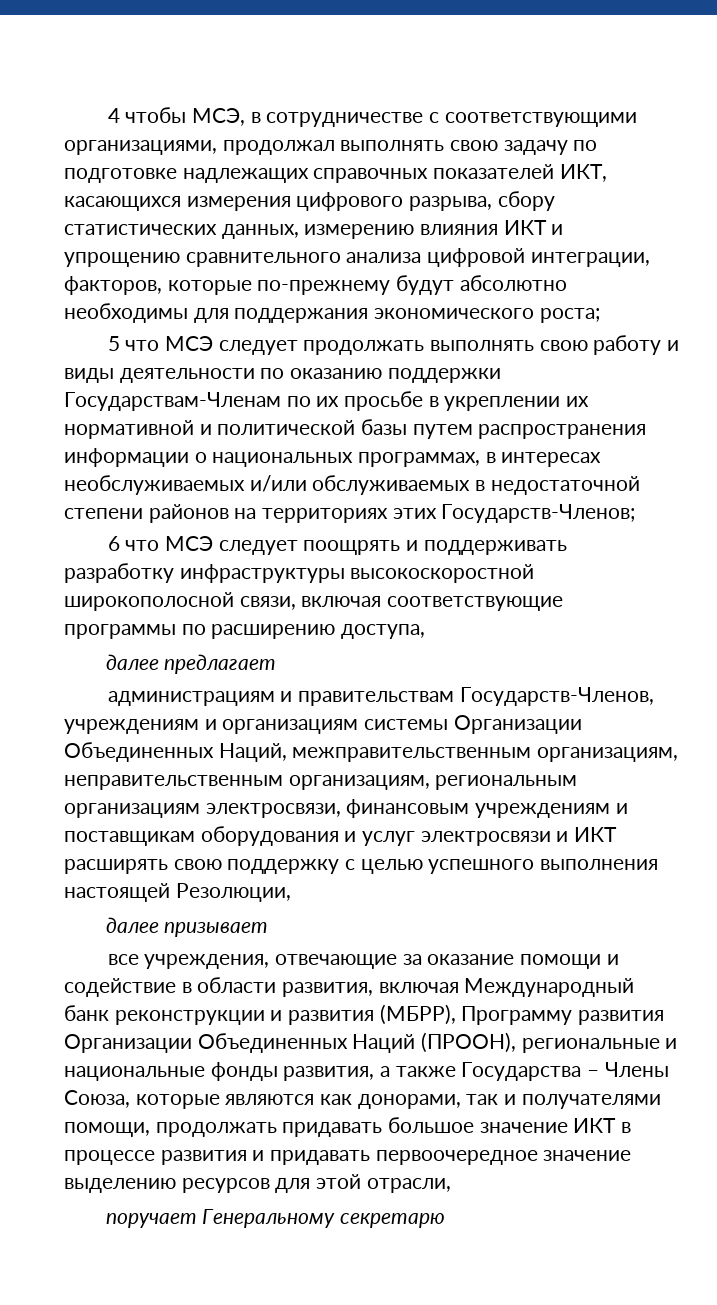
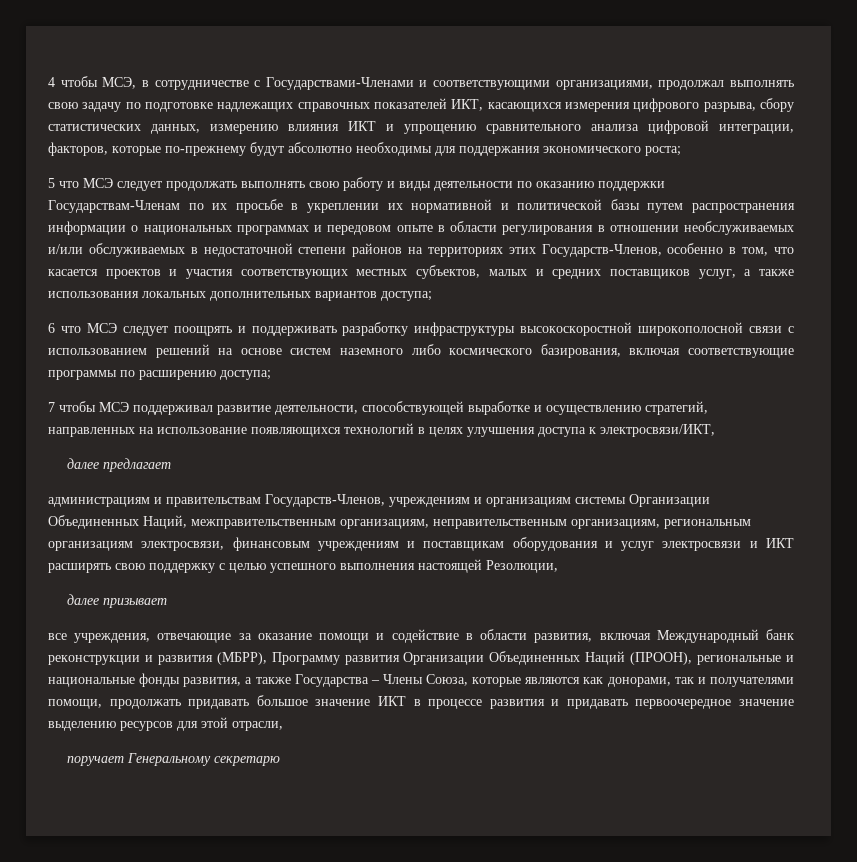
- 4 чтобы МСЭ, в сотрудничестве с соответствующими организациями, продолжал выполнять свою задачу по подготовке надлежащих справочных показателей ИКТ, касающихся измерения цифрового разрыва, сбору статистических данных, измерению влияния ИКТ и упрощению сравнительного анализа цифровой интеграции, факторов, которые по-прежнему будут абсолютно необходимы для поддержания экономического роста;
+ 4 чтобы МСЭ, в сотрудничестве с Государствами-Членами и соответствующими организациями, продолжал выполнять свою задачу по подготовке надлежащих справочных показателей ИКТ, касающихся измерения цифрового разрыва, сбору статистических данных, измерению влияния ИКТ и упрощению сравнительного анализа цифровой интеграции, факторов, которые по-прежнему будут абсолютно необходимы для поддержания экономического роста;
- 5 что МСЭ следует продолжать выполнять свою работу и виды деятельности по оказанию поддержки Государствам-Членам по их просьбе в укреплении их нормативной и политической базы путем распространения информации о национальных программах, в интересах необслуживаемых и/или обслуживаемых в недостаточной степени районов на территориях этих Государств-Членов;
+ 5 что МСЭ следует продолжать выполнять свою работу и виды деятельности по оказанию поддержки Государствам-Членам по их просьбе в укреплении их нормативной и политической базы путем распространения информации о национальных программах и передовом опыте в области регулирования в отношении необслуживаемых и/или обслуживаемых в недостаточной степени районов на территориях этих Государств-Членов, особенно в том, что касается проектов и участия соответствующих местных субъектов, малых и средних поставщиков услуг, а также использования локальных дополнительных вариантов доступа;
- 6 что МСЭ следует поощрять и поддерживать разработку инфраструктуры высокоскоростной широкополосной связи, включая соответствующие программы по расширению доступа,
+ 6 что МСЭ следует поощрять и поддерживать разработку инфраструктуры высокоскоростной широкополосной связи с использованием решений на основе систем наземного либо космического базирования, включая соответствующие программы по расширению доступа;
+ 7 чтобы МСЭ поддерживал развитие деятельности, способствующей выработке и осуществлению стратегий, направленных на использование появляющихся технологий в целях улучшения доступа к электросвязи/ИКТ,

